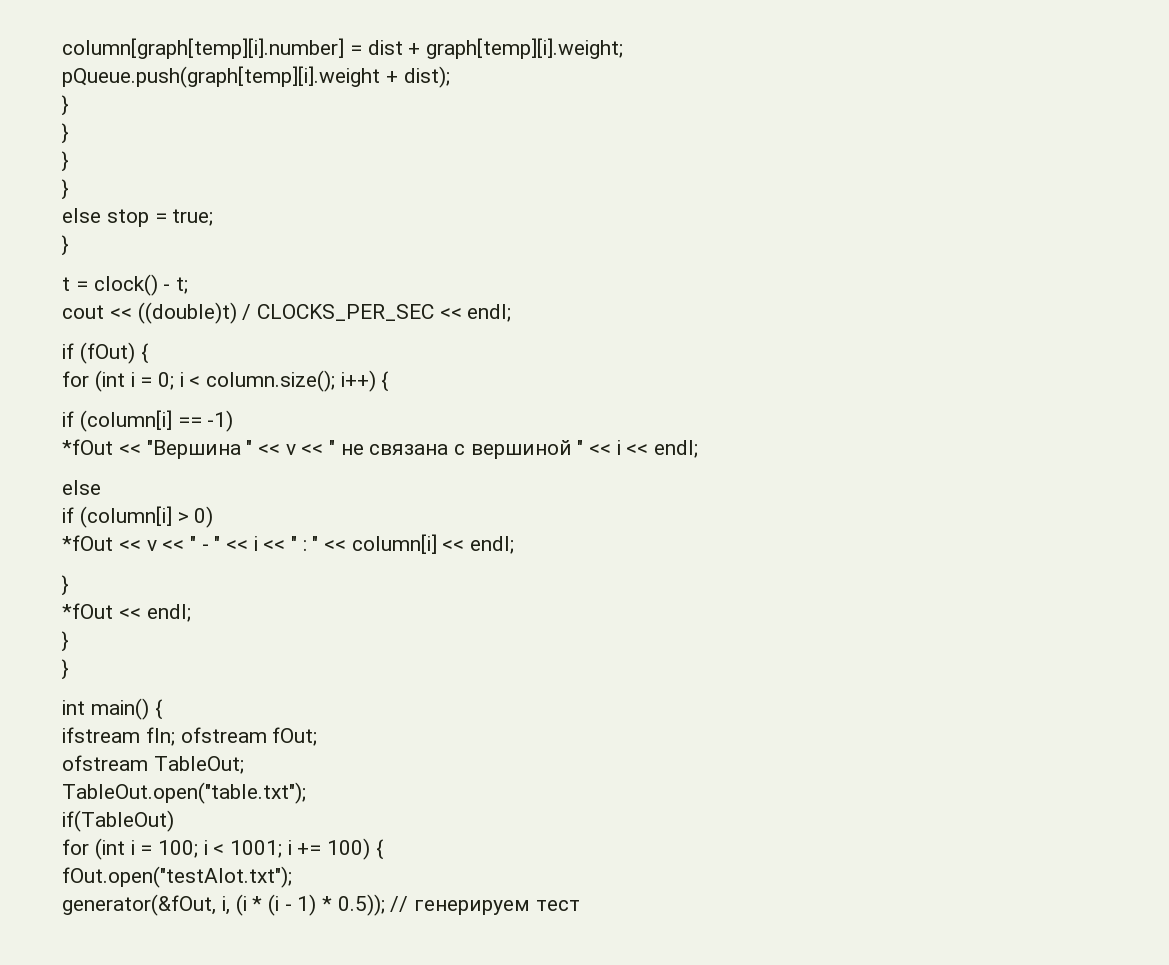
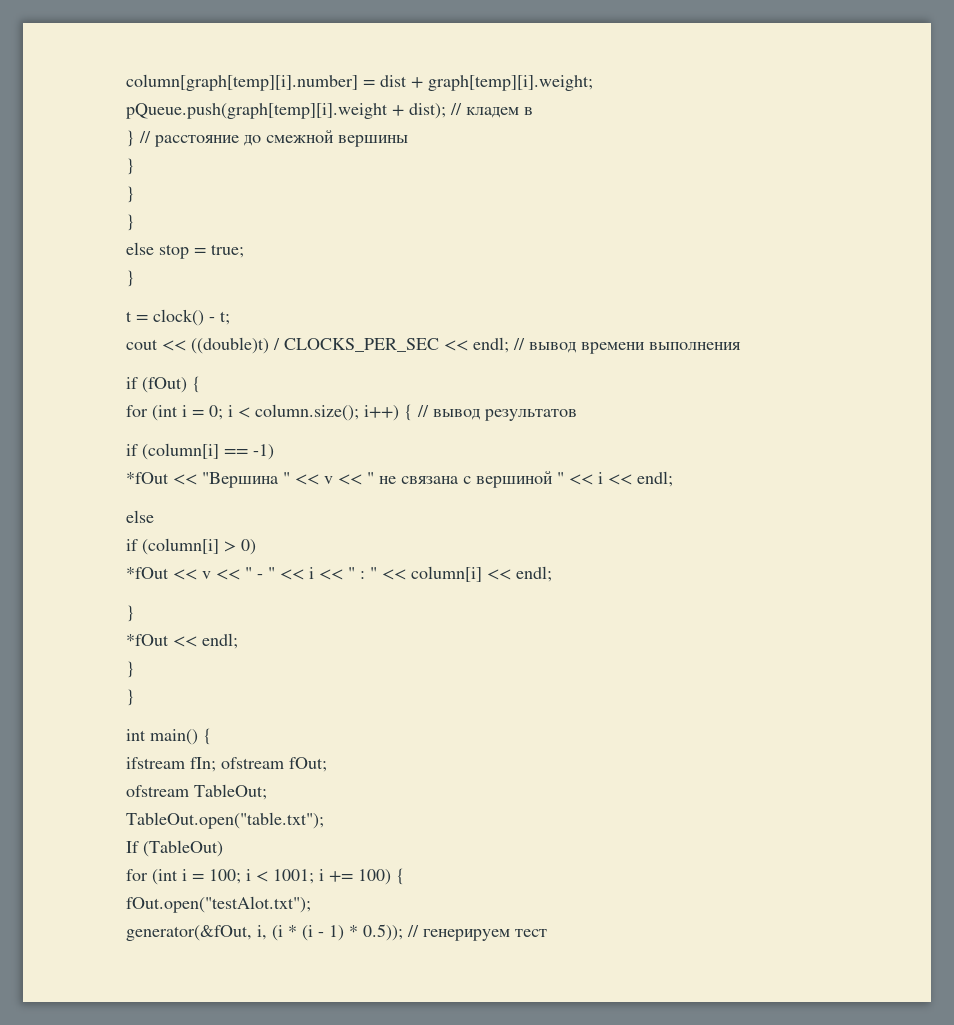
- pQueue.push(graph[temp][i].weight + dist);
- }
+ pQueue.push(graph[temp][i].weight + dist); // кладем в
+ } // расстояние до смежной вершины
- cout << ((double)t) / CLOCKS_PER_SEC << endl;
+ cout << ((double)t) / CLOCKS_PER_SEC << endl; // вывод времени выполнения
- for (int i = 0; i < column.size(); i++) {
+ for (int i = 0; i < column.size(); i++) { // вывод результатов
- if(TableOut)
+ If (TableOut)

